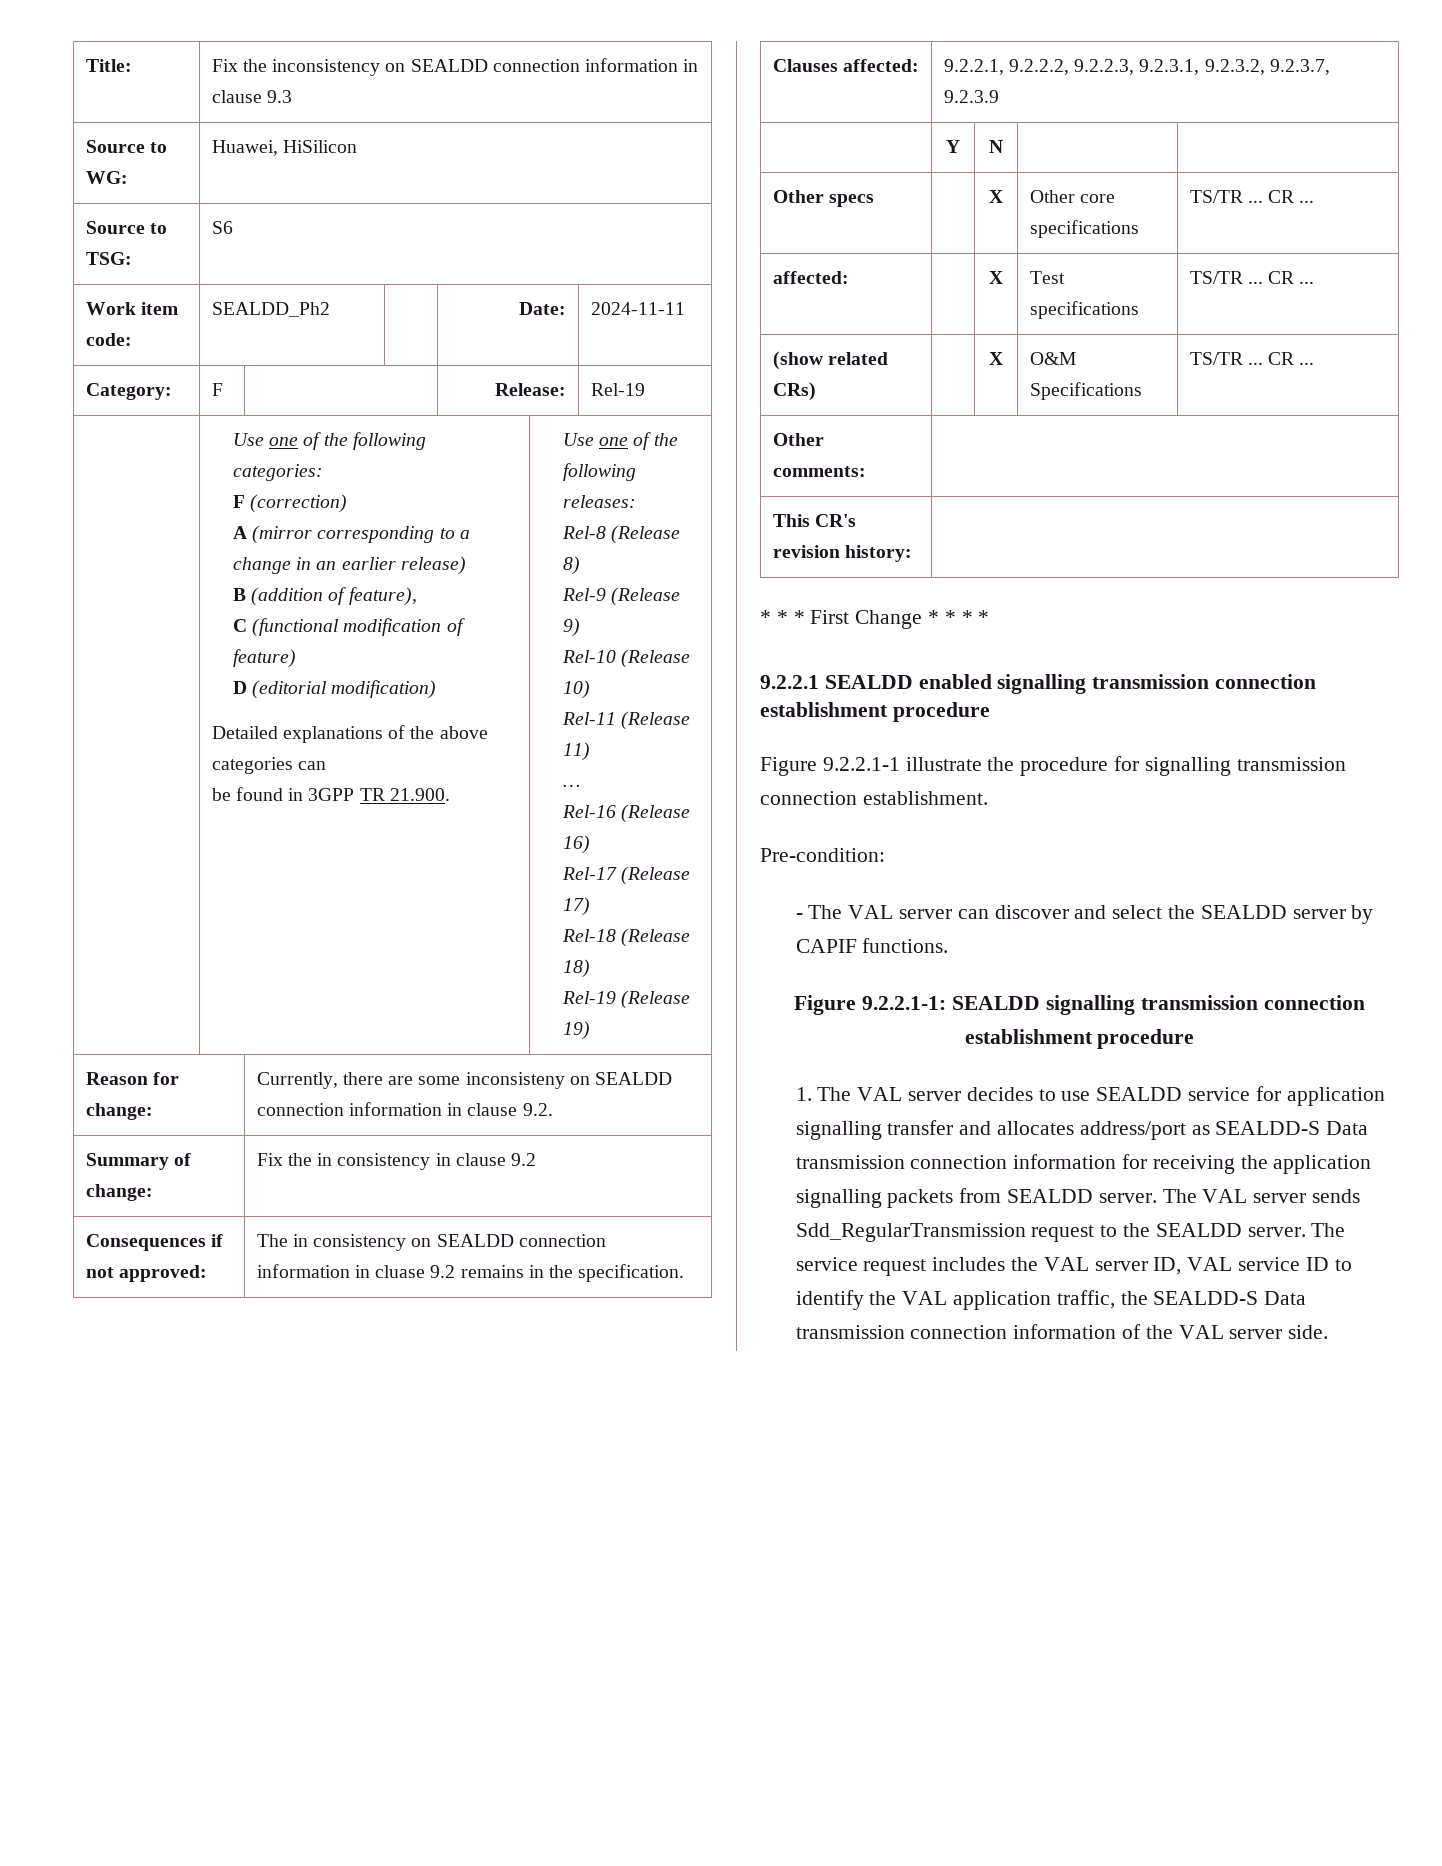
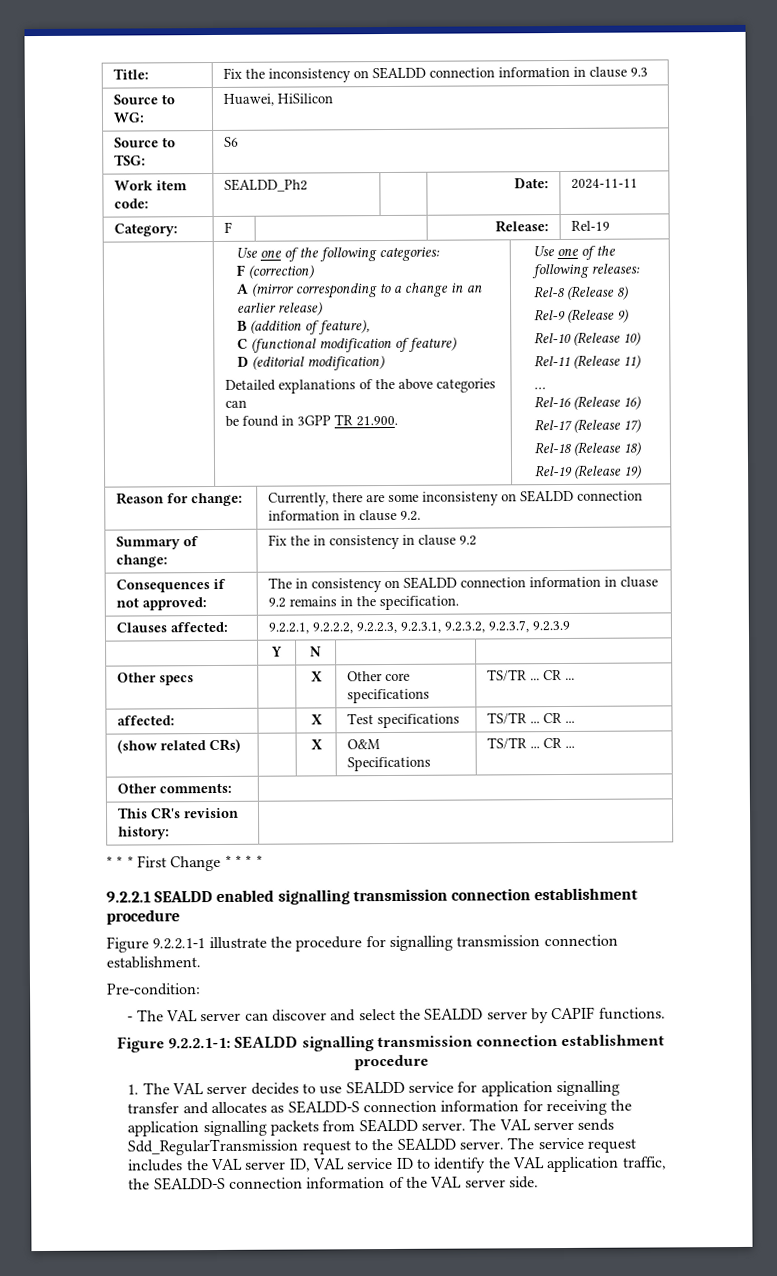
- 1. The VAL server decides to use SEALDD service for application signalling transfer and allocates address/port as SEALDD-S Data transmission connection information for receiving the application signalling packets from SEALDD server.
+ 1. The VAL server decides to use SEALDD service for application signalling transfer and allocates as SEALDD-S connection information for receiving the application signalling packets from SEALDD server.
- The service request includes the VAL server ID, VAL service ID to identify the VAL application traffic, the SEALDD-S Data transmission connection information of the VAL server side.
+ The service request includes the VAL server ID, VAL service ID to identify the VAL application traffic, the SEALDD-S connection information of the VAL server side.

